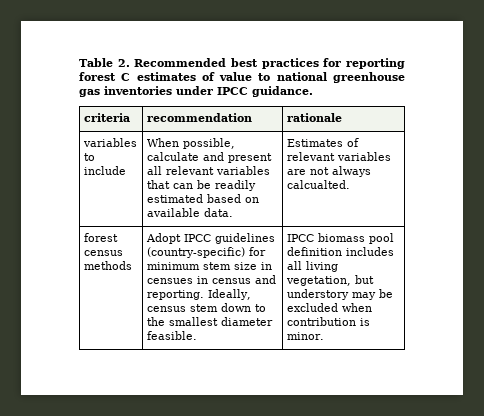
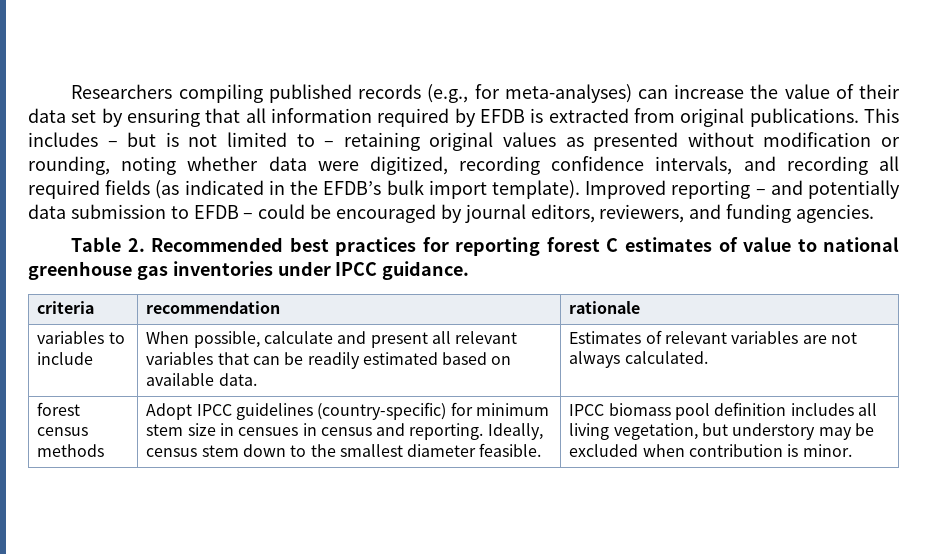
+ Researchers compiling published records (e.g., for meta-analyses) can increase the value of their data set by ensuring that all information required by EFDB is extracted from original publications. This includes – but is not limited to – retaining original values as presented without modification or rounding, noting whether data were digitized, recording confidence intervals, and recording all required fields (as indicated in the EFDB’s bulk import template). Improved reporting – and potentially data submission to EFDB – could be encouraged by journal editors, reviewers, and funding agencies.
- variables to include | When possible, calculate and present all relevant variables that can be readily estimated based on available data. | Estimates of relevant variables are not always calcualted.
+ variables to include | When possible, calculate and present all relevant variables that can be readily estimated based on available data. | Estimates of relevant variables are not always calculated.

